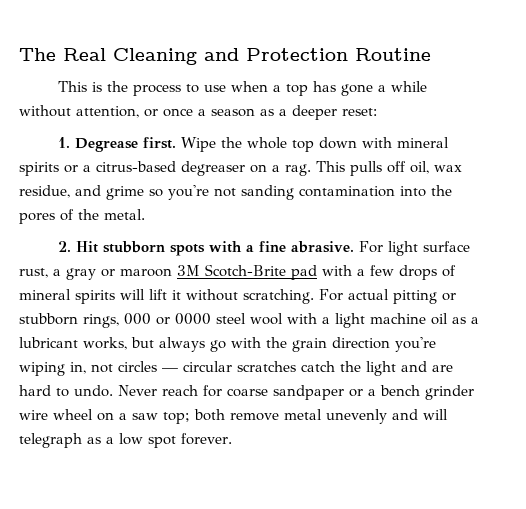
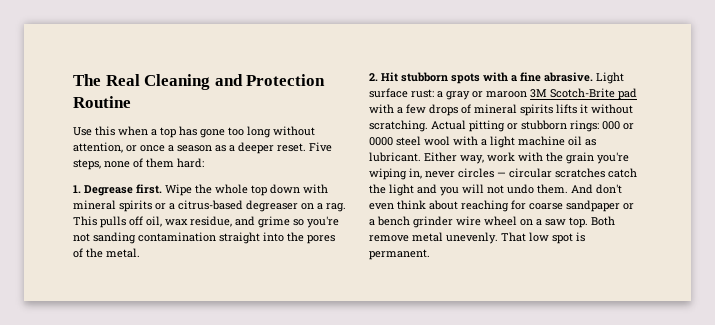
- This is the process to use when a top has gone a while without attention, or once a season as a deeper reset:
+ Use this when a top has gone too long without attention, or once a season as a deeper reset. Five steps, none of them hard:
- This pulls off oil, wax residue, and grime so you're not sanding contamination into the pores of the metal.
+ This pulls off oil, wax residue, and grime so you're not sanding contamination straight into the pores of the metal.
- For light surface rust, a gray or maroon 3M Scotch-Brite pad with a few drops of mineral spirits will lift it without scratching.
+ Light surface rust: a gray or maroon 3M Scotch-Brite pad with a few drops of mineral spirits lifts it without scratching.
- For actual pitting or stubborn rings, 000 or 0000 steel wool with a light machine oil as a lubricant works, but always go with the grain direction you're wiping in, not circles — circular scratches catch the light and are hard to undo. Never reach for coarse sandpaper or a bench grinder wire wheel on a saw top; both remove metal unevenly and will telegraph as a low spot forever.
+ Actual pitting or stubborn rings: 000 or 0000 steel wool with a light machine oil as lubricant. Either way, work with the grain you're wiping in, never circles — circular scratches catch the light and you will not undo them. And don't even think about reaching for coarse sandpaper or a bench grinder wire wheel on a saw top. Both remove metal unevenly. That low spot is permanent.

